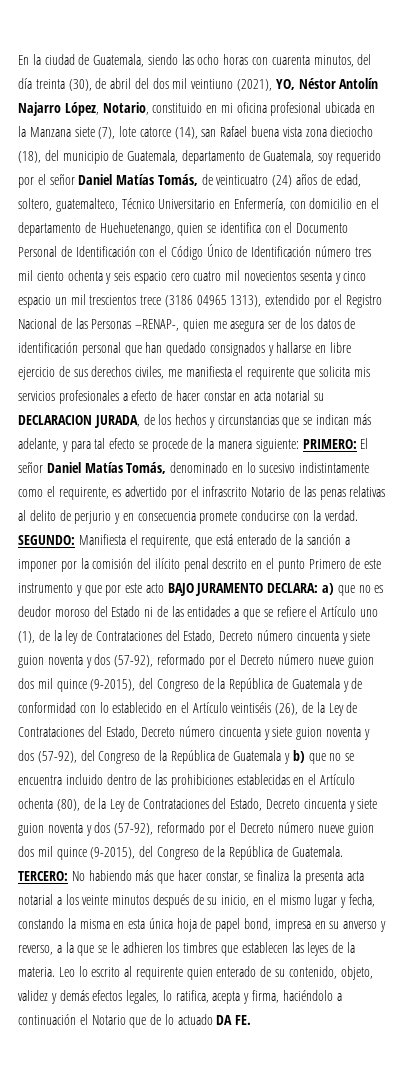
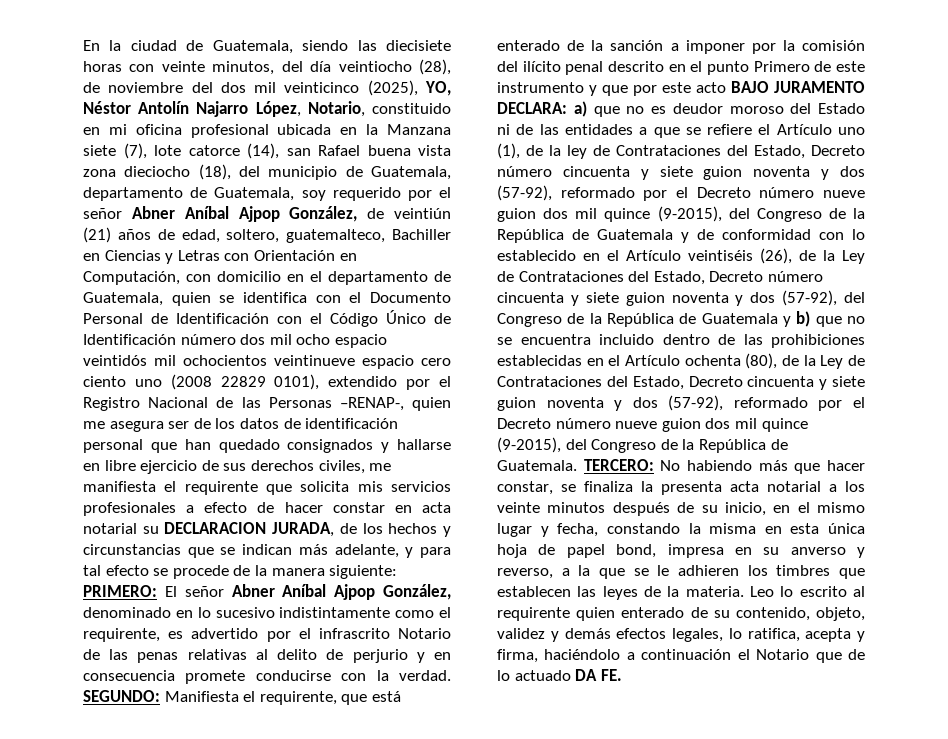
- En la ciudad de Guatemala, siendo las ocho horas con cuarenta minutos, del día treinta (30), de abril del dos mil veintiuno (2021), YO, Néstor Antolín Najarro López, Notario, constituido en mi oficina profesional ubicada en la Manzana siete (7), lote catorce (14), san Rafael buena vista zona dieciocho (18), del municipio de Guatemala, departamento de Guatemala, soy requerido por el señor Daniel Matías Tomás, de veinticuatro (24) años de edad, soltero, guatemalteco, Técnico Universitario en Enfermería, con domicilio en el departamento de Huehuetenango, quien se identifica con el Documento Personal de Identificación con el Código Único de Identificación número tres mil ciento ochenta y seis espacio cero cuatro mil novecientos sesenta y cinco espacio un mil trescientos trece (3186 04965 1313), extendido por el Registro Nacional de las Personas –RENAP-, quien me asegura ser de los datos de identificación personal que han quedado consignados y hallarse en libre ejercicio de sus derechos civiles, me manifiesta el requirente que solicita mis servicios profesionales a efecto de hacer constar en acta notarial su DECLARACION JURADA, de los hechos y circunstancias que se indican más adelante, y para tal efecto se procede de la manera siguiente:
+ En la ciudad de Guatemala, siendo las diecisiete horas con veinte minutos, del día veintiocho (28), de noviembre del dos mil veinticinco (2025), YO, Néstor Antolín Najarro López, Notario, constituido en mi oficina profesional ubicada en la Manzana siete (7), lote catorce (14), san Rafael buena vista zona dieciocho (18), del municipio de Guatemala, departamento de Guatemala, soy requerido por el señor Abner Aníbal Ajpop González, de veintiún (21) años de edad, soltero, guatemalteco, Bachiller en Ciencias y Letras con Orientación en Computación, con domicilio en el departamento de Guatemala, quien se identifica con el Documento Personal de Identificación con el Código Único de Identificación número dos mil ocho espacio veintidós mil ochocientos veintinueve espacio cero ciento uno (2008 22829 0101), extendido por el Registro Nacional de las Personas –RENAP-, quien me asegura ser de los datos de identificación personal que han quedado consignados y hallarse en libre ejercicio de sus derechos civiles, me manifiesta el requirente que solicita mis servicios profesionales a efecto de hacer constar en acta notarial su DECLARACION JURADA, de los hechos y circunstancias que se indican más adelante, y para tal efecto se procede de la manera siguiente:
- El señor Daniel Matías Tomás, denominado en lo sucesivo indistintamente como el requirente, es advertido por el infrascrito Notario de las penas relativas al delito de perjurio y en consecuencia promete conducirse con la verdad.
+ El señor Abner Aníbal Ajpop González, denominado en lo sucesivo indistintamente como el requirente, es advertido por el infrascrito Notario de las penas relativas al delito de perjurio y en consecuencia promete conducirse con la verdad.

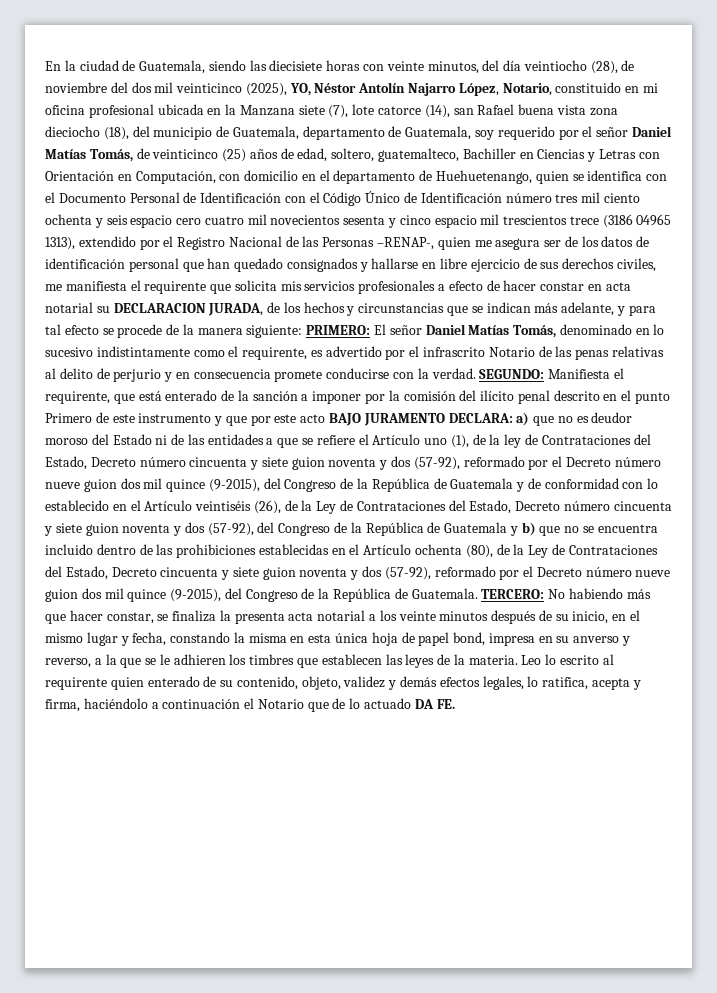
- En la ciudad de Guatemala, siendo las diecisiete horas con veinte minutos, del día veintiocho (28), de noviembre del dos mil veinticinco (2025), YO, Néstor Antolín Najarro López, Notario, constituido en mi oficina profesional ubicada en la Manzana siete (7), lote catorce (14), san Rafael buena vista zona dieciocho (18), del municipio de Guatemala, departamento de Guatemala, soy requerido por el señor Abner Aníbal Ajpop González, de veintiún (21) años de edad, soltero, guatemalteco, Bachiller en Ciencias y Letras con Orientación en Computación, con domicilio en el departamento de Guatemala, quien se identifica con el Documento Personal de Identificación con el Código Único de Identificación número dos mil ocho espacio veintidós mil ochocientos veintinueve espacio cero ciento uno (2008 22829 0101), extendido por el Registro Nacional de las Personas –RENAP-, quien me asegura ser de los datos de identificación personal que han quedado consignados y hallarse en libre ejercicio de sus derechos civiles, me manifiesta el requirente que solicita mis servicios profesionales a efecto de hacer constar en acta notarial su DECLARACION JURADA, de los hechos y circunstancias que se indican más adelante, y para tal efecto se procede de la manera siguiente:
+ En la ciudad de Guatemala, siendo las diecisiete horas con veinte minutos, del día veintiocho (28), de noviembre del dos mil veinticinco (2025), YO, Néstor Antolín Najarro López, Notario, constituido en mi oficina profesional ubicada en la Manzana siete (7), lote catorce (14), san Rafael buena vista zona dieciocho (18), del municipio de Guatemala, departamento de Guatemala, soy requerido por el señor Daniel Matías Tomás, de veinticinco (25) años de edad, soltero, guatemalteco, Bachiller en Ciencias y Letras con Orientación en Computación, con domicilio en el departamento de Huehuetenango, quien se identifica con el Documento Personal de Identificación con el Código Único de Identificación número tres mil ciento ochenta y seis espacio cero cuatro mil novecientos sesenta y cinco espacio mil trescientos trece (3186 04965 1313), extendido por el Registro Nacional de las Personas –RENAP-, quien me asegura ser de los datos de identificación personal que han quedado consignados y hallarse en libre ejercicio de sus derechos civiles, me manifiesta el requirente que solicita mis servicios profesionales a efecto de hacer constar en acta notarial su DECLARACION JURADA, de los hechos y circunstancias que se indican más adelante, y para tal efecto se procede de la manera siguiente:
- El señor Abner Aníbal Ajpop González, denominado en lo sucesivo indistintamente como el requirente, es advertido por el infrascrito Notario de las penas relativas al delito de perjurio y en consecuencia promete conducirse con la verdad.
+ El señor Daniel Matías Tomás, denominado en lo sucesivo indistintamente como el requirente, es advertido por el infrascrito Notario de las penas relativas al delito de perjurio y en consecuencia promete conducirse con la verdad.

